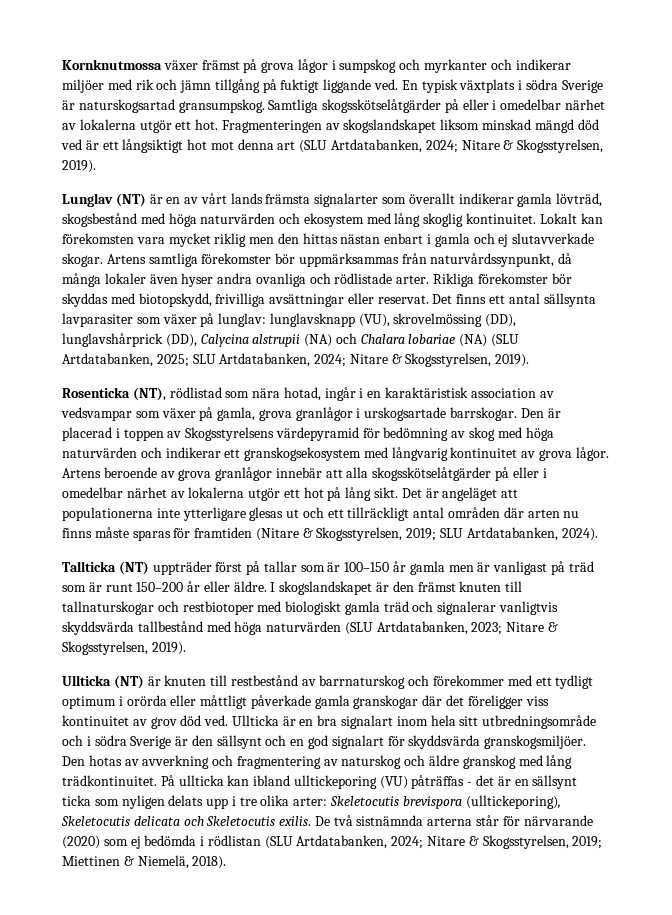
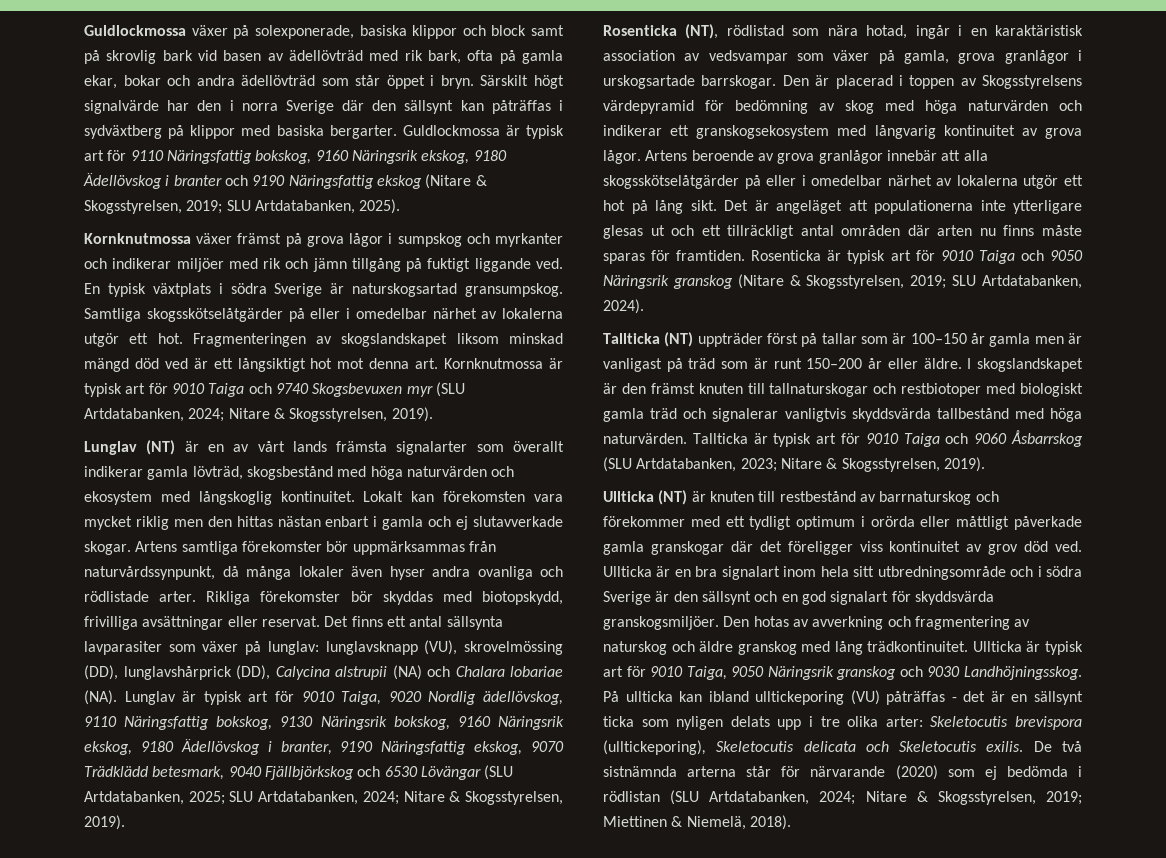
+ Guldlockmossa växer på solexponerade, basiska klippor och block samt på skrovlig bark vid basen av ädellövträd med rik bark, ofta på gamla ekar, bokar och andra ädellövträd som står öppet i bryn. Särskilt högt signalvärde har den i norra Sverige där den sällsynt kan påträffas i sydväxtberg på klippor med basiska bergarter. Guldlockmossa är typisk art för 9110 Näringsfattig bokskog, 9160 Näringsrik ekskog, 9180 Ädellövskog i branter och 9190 Näringsfattig ekskog (Nitare & Skogsstyrelsen, 2019; SLU Artdatabanken, 2025).
- Fragmenteringen av skogslandskapet liksom minskad mängd död ved är ett långsiktigt hot mot denna art (SLU Artdatabanken, 2024; Nitare & Skogsstyrelsen, 2019).
+ Fragmenteringen av skogslandskapet liksom minskad mängd död ved är ett långsiktigt hot mot denna art. Kornknutmossa är typisk art för 9010 Taiga och 9740 Skogsbevuxen myr (SLU Artdatabanken, 2024; Nitare & Skogsstyrelsen, 2019).
- Lunglav (NT) är en av vårt lands främsta signalarter som överallt indikerar gamla lövträd, skogsbestånd med höga naturvärden och ekosystem med lång skoglig kontinuitet.
+ Lunglav (NT) är en av vårt lands främsta signalarter som överallt indikerar gamla lövträd, skogsbestånd med höga naturvärden och ekosystem med långskoglig kontinuitet.
- Det finns ett antal sällsynta lavparasiter som växer på lunglav: lunglavsknapp (VU), skrovelmössing (DD), lunglavshårprick (DD), Calycina alstrupii (NA) och Chalara lobariae (NA) (SLU Artdatabanken, 2025; SLU Artdatabanken, 2024; Nitare & Skogsstyrelsen, 2019).
+ Det finns ett antal sällsynta lavparasiter som växer på lunglav: lunglavsknapp (VU), skrovelmössing (DD), lunglavshårprick (DD), Calycina alstrupii (NA) och Chalara lobariae (NA). Lunglav är typisk art för 9010 Taiga, 9020 Nordlig ädellövskog, 9110 Näringsfattig bokskog, 9130 Näringsrik bokskog, 9160 Näringsrik ekskog, 9180 Ädellövskog i branter, 9190 Näringsfattig ekskog, 9070 Trädklädd betesmark, 9040 Fjällbjörkskog och 6530 Lövängar (SLU Artdatabanken, 2025; SLU Artdatabanken, 2024; Nitare & Skogsstyrelsen, 2019).
- Det är angeläget att populationerna inte ytterligare glesas ut och ett tillräckligt antal områden där arten nu finns måste sparas för framtiden (Nitare & Skogsstyrelsen, 2019; SLU Artdatabanken, 2024).
+ Det är angeläget att populationerna inte ytterligare glesas ut och ett tillräckligt antal områden där arten nu finns måste sparas för framtiden. Rosenticka är typisk art för 9010 Taiga och 9050 Näringsrik granskog (Nitare & Skogsstyrelsen, 2019; SLU Artdatabanken, 2024).
- I skogslandskapet är den främst knuten till tallnaturskogar och restbiotoper med biologiskt gamla träd och signalerar vanligtvis skyddsvärda tallbestånd med höga naturvärden (SLU Artdatabanken, 2023; Nitare & Skogsstyrelsen, 2019).
+ I skogslandskapet är den främst knuten till tallnaturskogar och restbiotoper med biologiskt gamla träd och signalerar vanligtvis skyddsvärda tallbestånd med höga naturvärden. Tallticka är typisk art för 9010 Taiga och 9060 Åsbarrskog (SLU Artdatabanken, 2023; Nitare & Skogsstyrelsen, 2019).
+ Ullticka är typisk art för 9010 Taiga, 9050 Näringsrik granskog och 9030 Landhöjningsskog.

